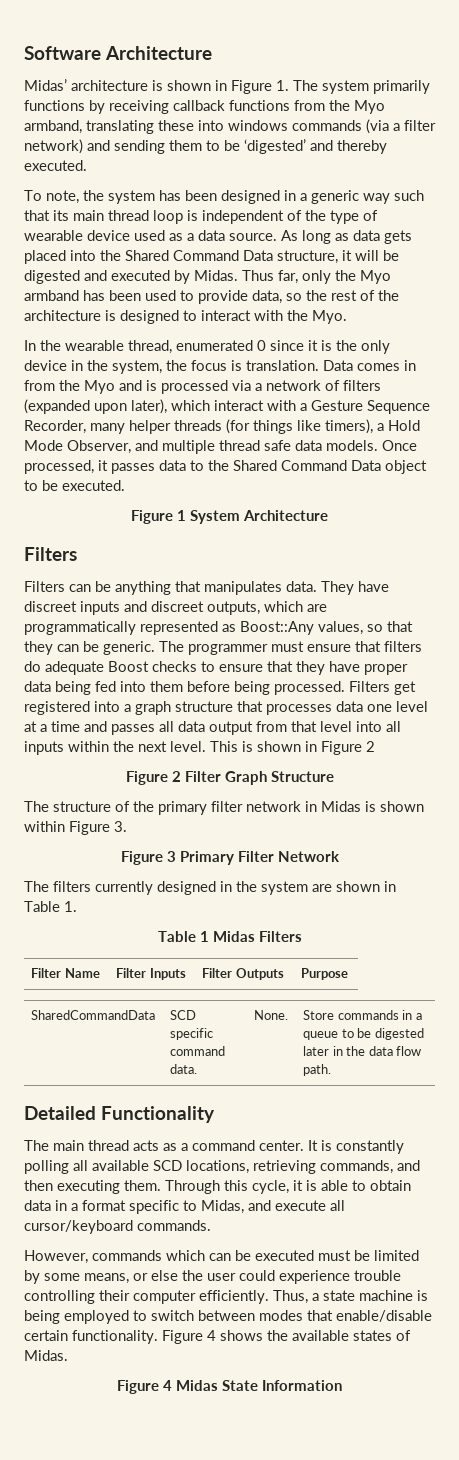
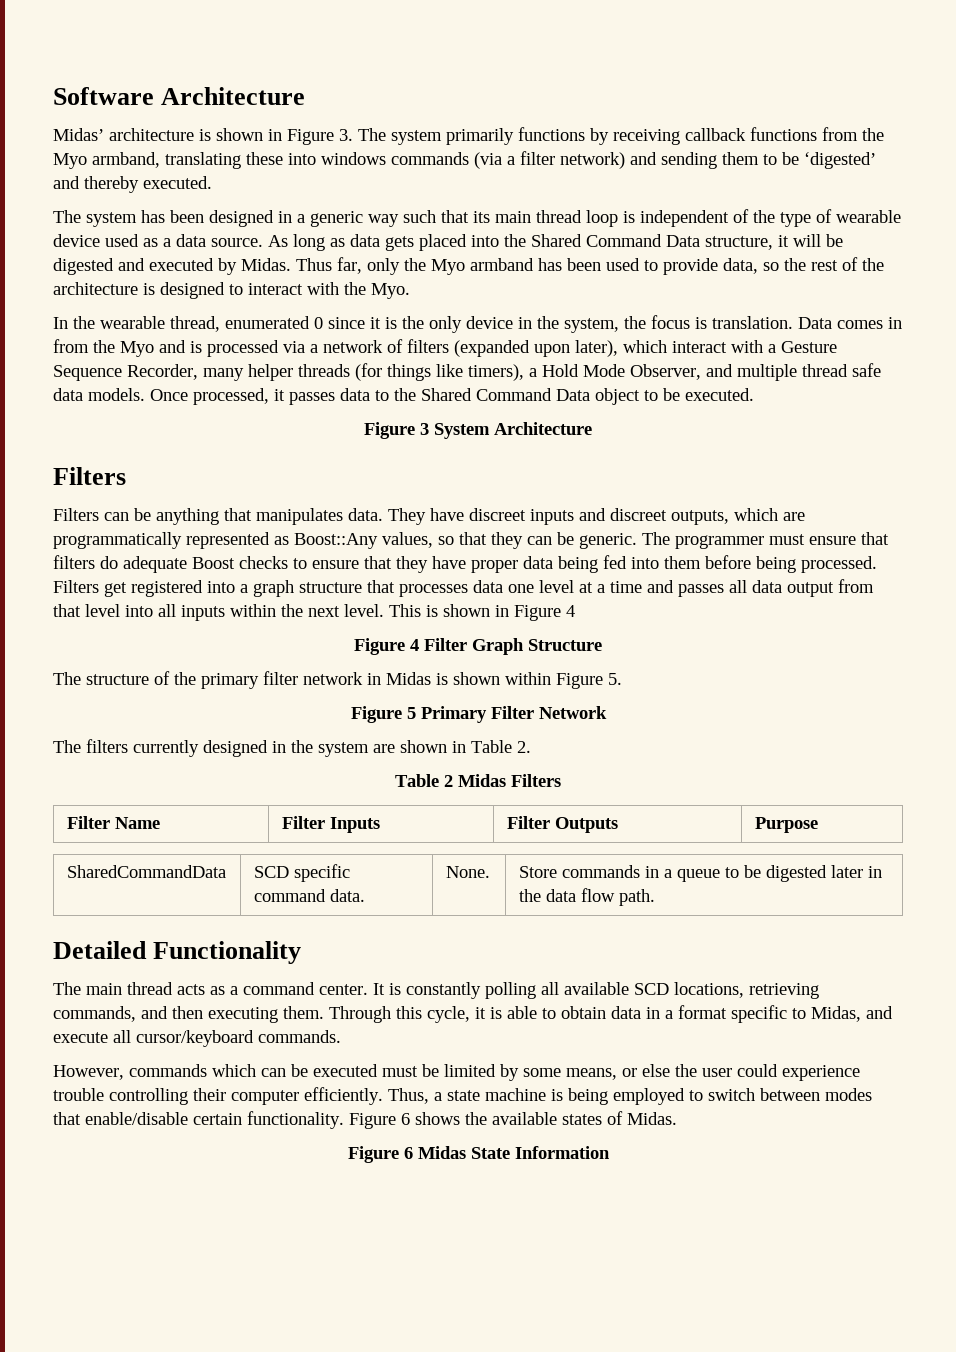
- Midas’ architecture is shown in Figure 1. The system primarily functions by receiving callback functions from the Myo armband, translating these into windows commands (via a filter network) and sending them to be ‘digested’ and thereby executed.
+ Midas’ architecture is shown in Figure 3. The system primarily functions by receiving callback functions from the Myo armband, translating these into windows commands (via a filter network) and sending them to be ‘digested’ and thereby executed.
- To note, the system has been designed in a generic way such that its main thread loop is independent of the type of wearable device used as a data source.
+ The system has been designed in a generic way such that its main thread loop is independent of the type of wearable device used as a data source.
- Figure 1 System Architecture
+ Figure 3 System Architecture
- This is shown in Figure 2
- Figure 2 Filter Graph Structure
+ This is shown in Figure 4
+ Figure 4 Filter Graph Structure
- The structure of the primary filter network in Midas is shown within Figure 3.
- Figure 3 Primary Filter Network
+ The structure of the primary filter network in Midas is shown within Figure 5.
+ Figure 5 Primary Filter Network
- The filters currently designed in the system are shown in Table 1.
- Table 1 Midas Filters
+ The filters currently designed in the system are shown in Table 2.
+ Table 2 Midas Filters
- Figure 4 shows the available states of Midas.
+ Figure 6 shows the available states of Midas.
- Figure 4 Midas State Information
+ Figure 6 Midas State Information

